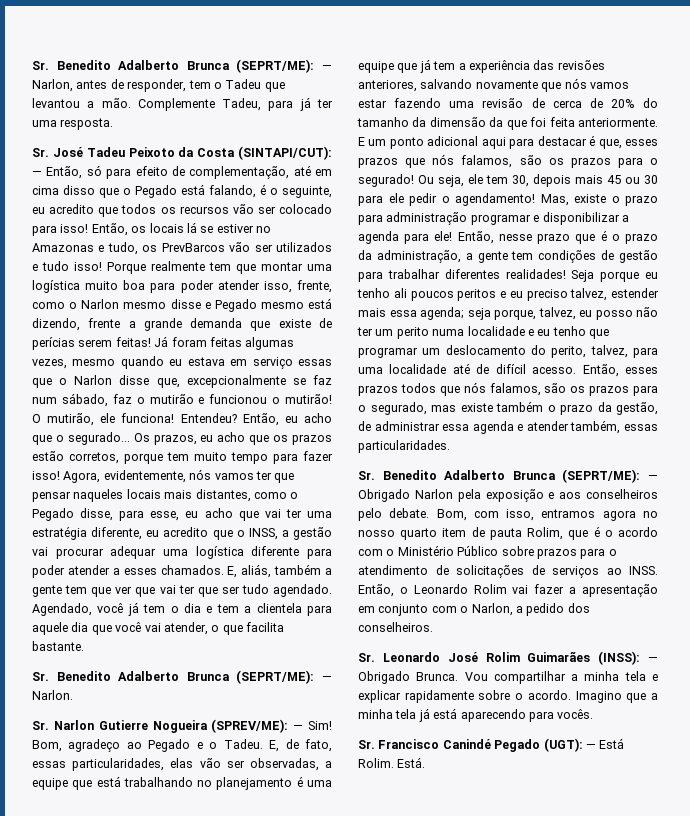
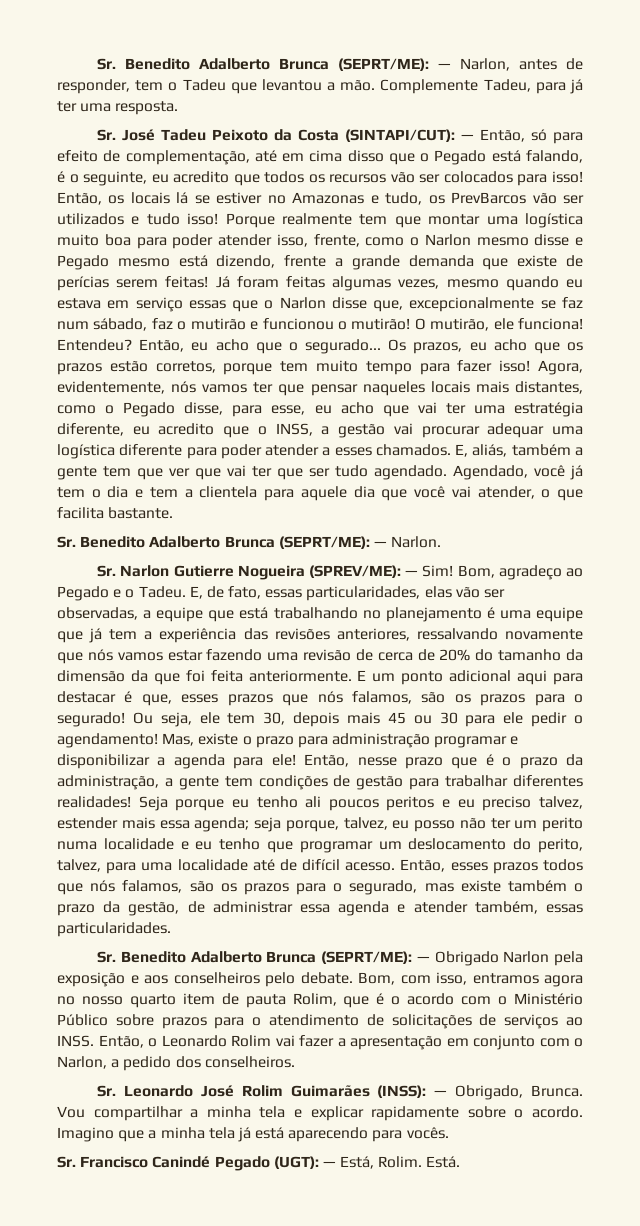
- Sr. José Tadeu Peixoto da Costa (SINTAPI/CUT): — Então, só para efeito de complementação, até em cima disso que o Pegado está falando, é o seguinte, eu acredito que todos os recursos vão ser colocado para isso!
+ Sr. José Tadeu Peixoto da Costa (SINTAPI/CUT): — Então, só para efeito de complementação, até em cima disso que o Pegado está falando, é o seguinte, eu acredito que todos os recursos vão ser colocados para isso!
- E, de fato, essas particularidades, elas vão ser observadas, a equipe que está trabalhando no planejamento é uma equipe que já tem a experiência das revisões anteriores, salvando novamente que nós vamos estar fazendo uma revisão de cerca de 20% do tamanho da dimensão da que foi feita anteriormente.
+ E, de fato, essas particularidades, elas vão ser observadas, a equipe que está trabalhando no planejamento é uma equipe que já tem a experiência das revisões anteriores, ressalvando novamente que nós vamos estar fazendo uma revisão de cerca de 20% do tamanho da dimensão da que foi feita anteriormente.
- Sr. Leonardo José Rolim Guimarães (INSS): — Obrigado Brunca.
+ Sr. Leonardo José Rolim Guimarães (INSS): — Obrigado, Brunca.
- Sr. Francisco Canindé Pegado (UGT): — Está Rolim.
+ Sr. Francisco Canindé Pegado (UGT): — Está, Rolim.

